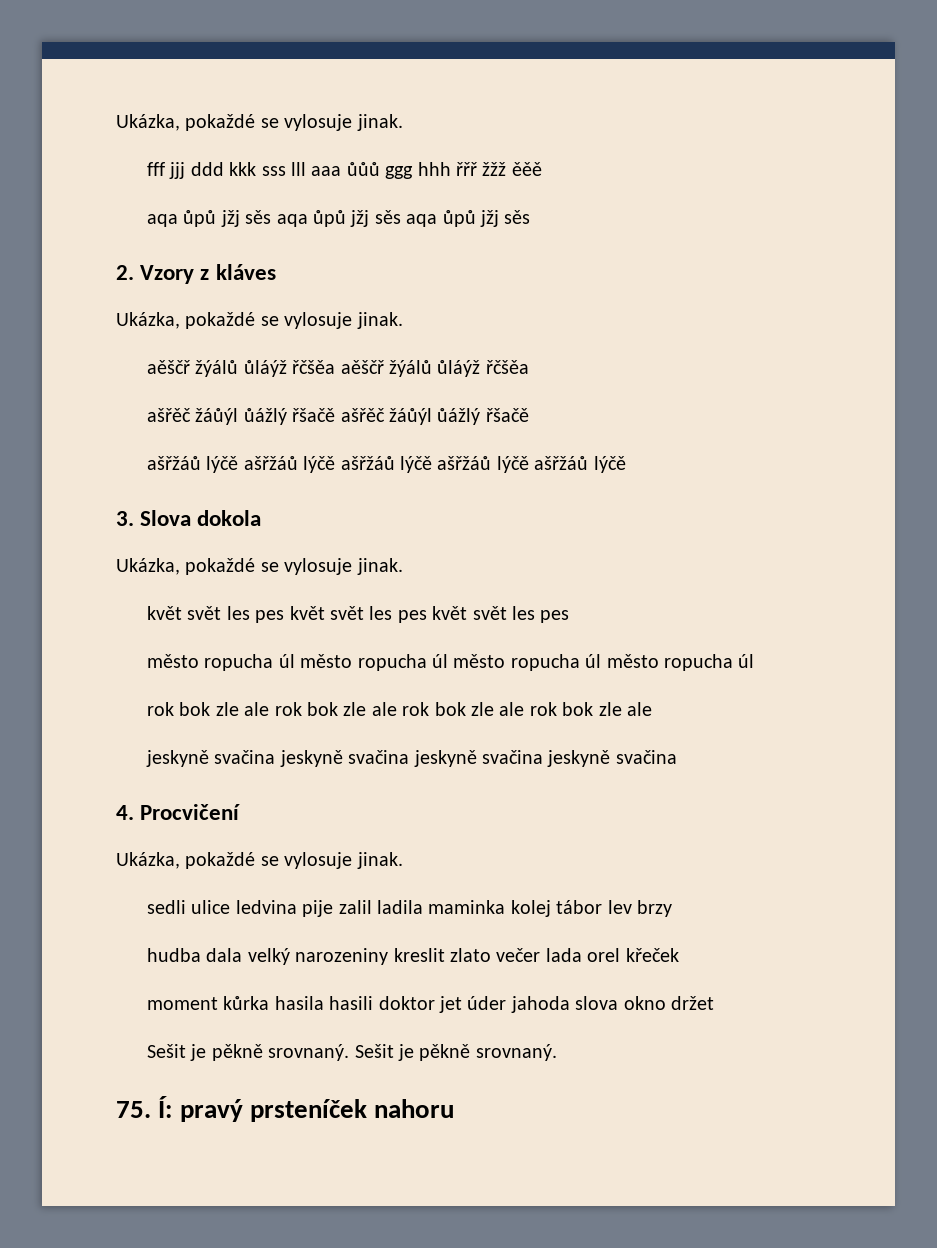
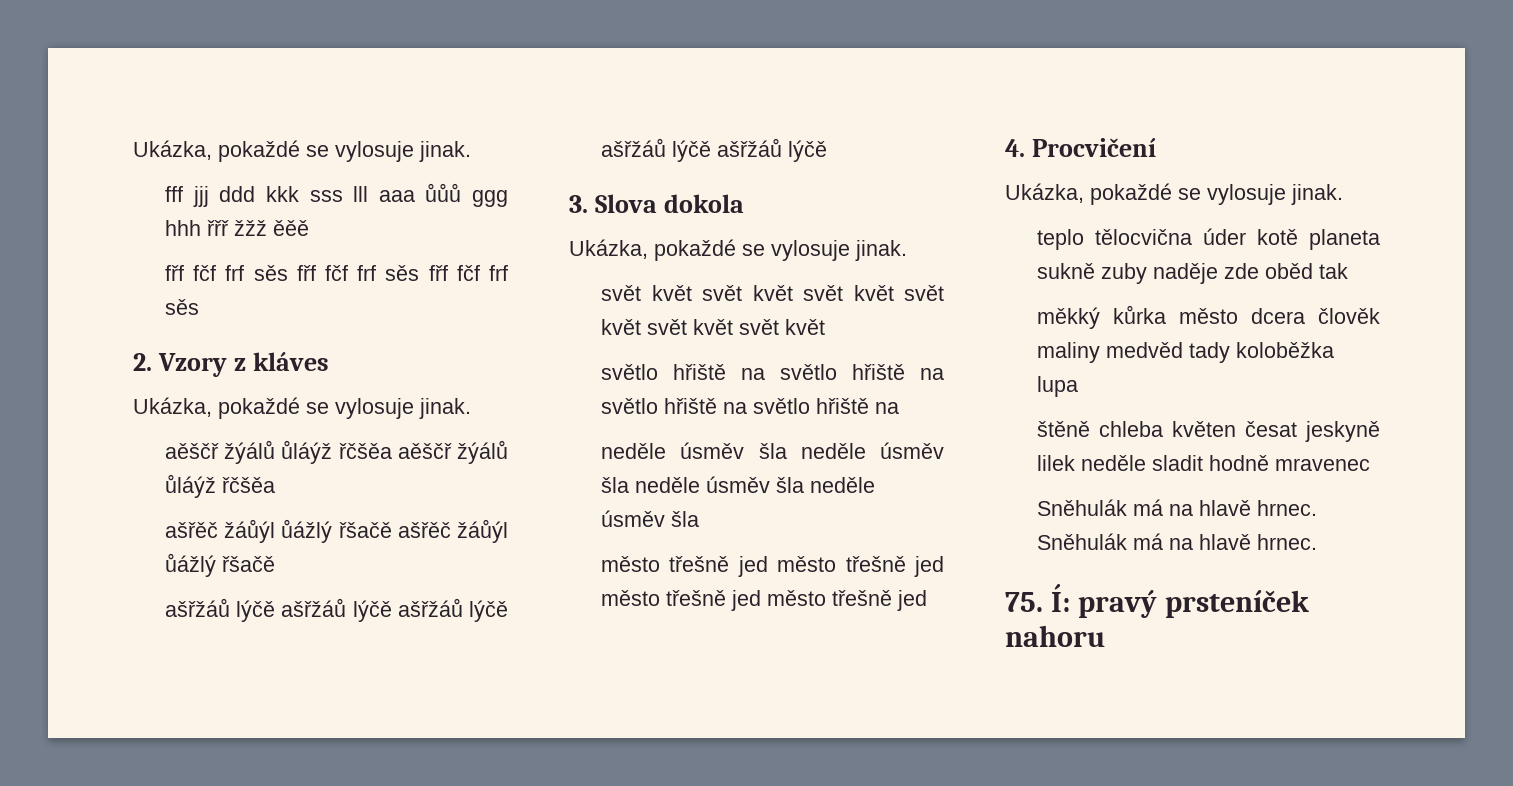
- aqa ůpů jžj sěs aqa ůpů jžj sěs aqa ůpů jžj sěs
+ fřf fčf frf sěs fřf fčf frf sěs fřf fčf frf sěs
- květ svět les pes květ svět les pes květ svět les pes
- město ropucha úl město ropucha úl město ropucha úl město ropucha úl
- rok bok zle ale rok bok zle ale rok bok zle ale rok bok zle ale
- jeskyně svačina jeskyně svačina jeskyně svačina jeskyně svačina
+ svět květ svět květ svět květ svět květ svět květ svět květ
+ světlo hřiště na světlo hřiště na světlo hřiště na světlo hřiště na
+ neděle úsměv šla neděle úsměv šla neděle úsměv šla neděle úsměv šla
+ město třešně jed město třešně jed město třešně jed město třešně jed
- sedli ulice ledvina pije zalil ladila maminka kolej tábor lev brzy
- hudba dala velký narozeniny kreslit zlato večer lada orel křeček
- moment kůrka hasila hasili doktor jet úder jahoda slova okno držet
- Sešit je pěkně srovnaný. Sešit je pěkně srovnaný.
+ teplo tělocvična úder kotě planeta sukně zuby naděje zde oběd tak
+ měkký kůrka město dcera člověk maliny medvěd tady koloběžka lupa
+ štěně chleba květen česat jeskyně lilek neděle sladit hodně mravenec
+ Sněhulák má na hlavě hrnec. Sněhulák má na hlavě hrnec.

